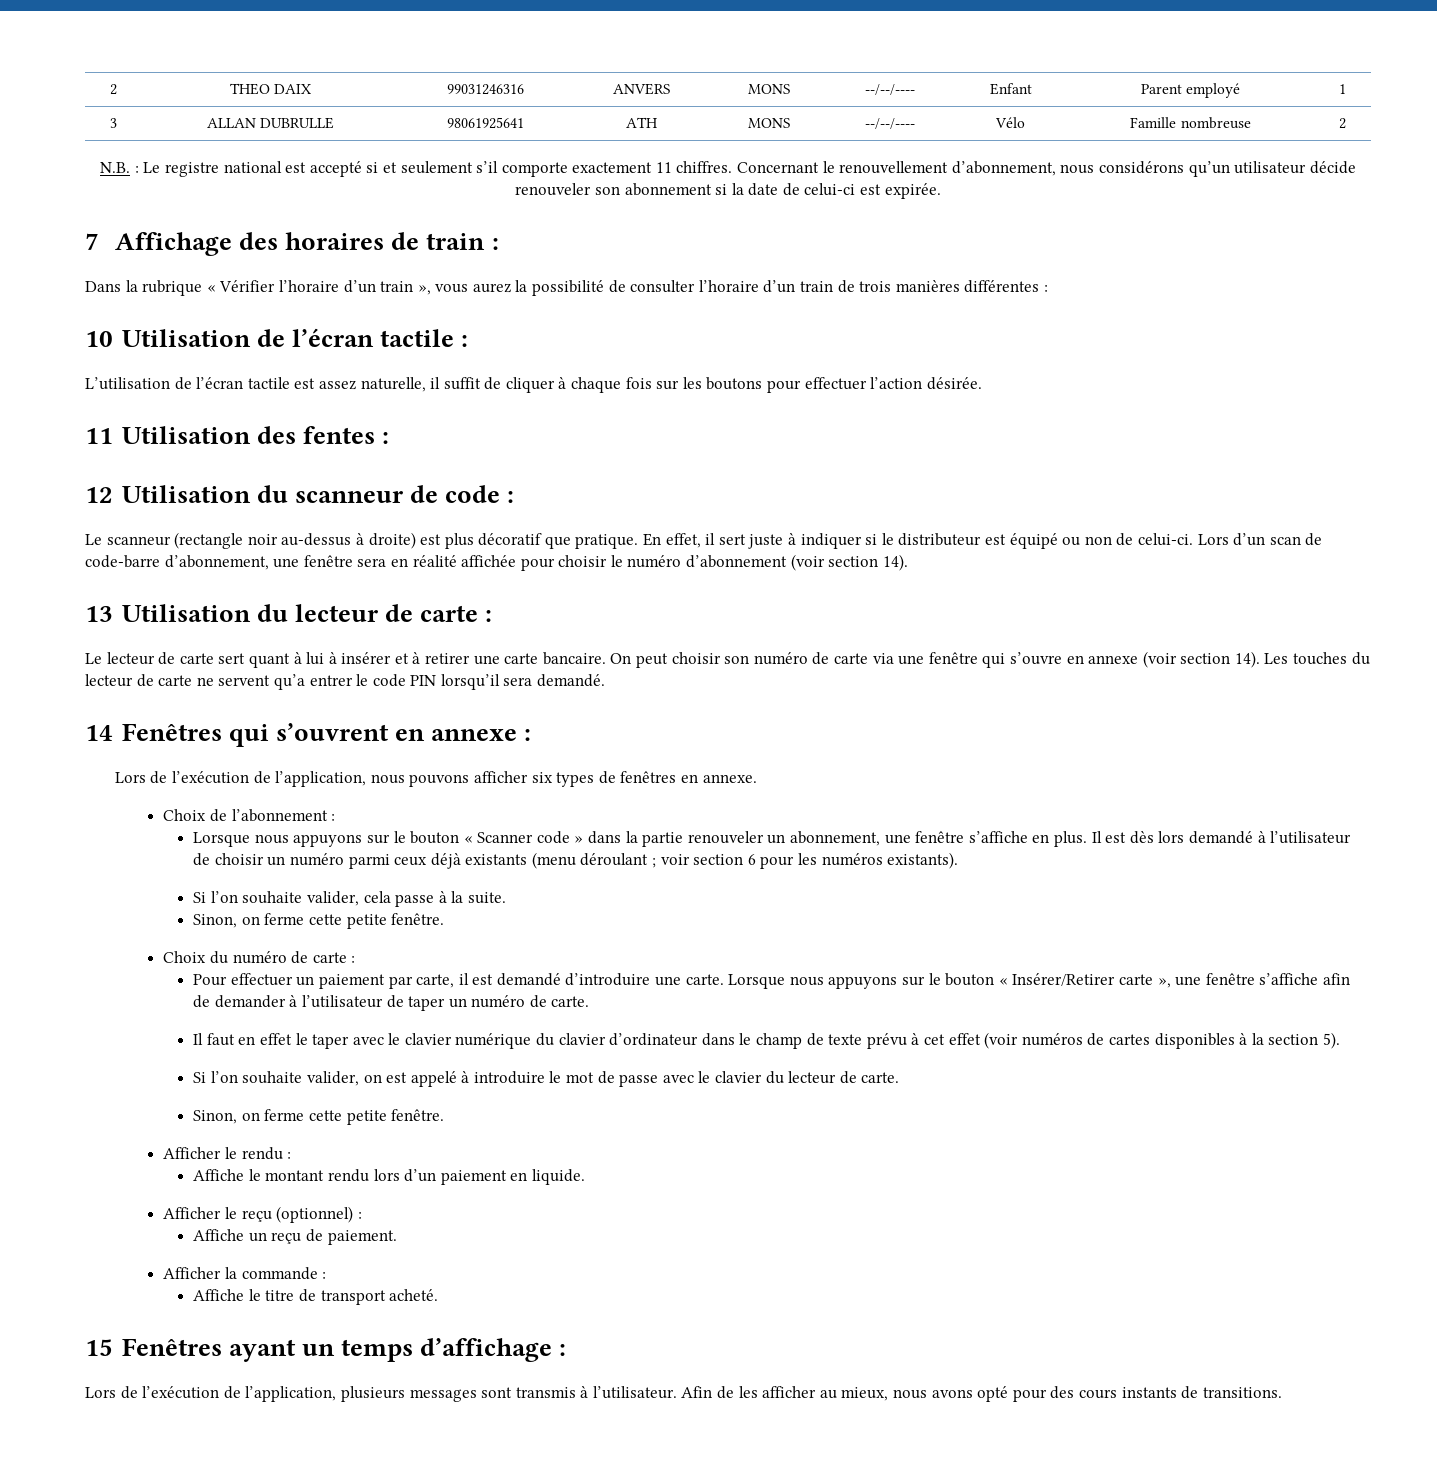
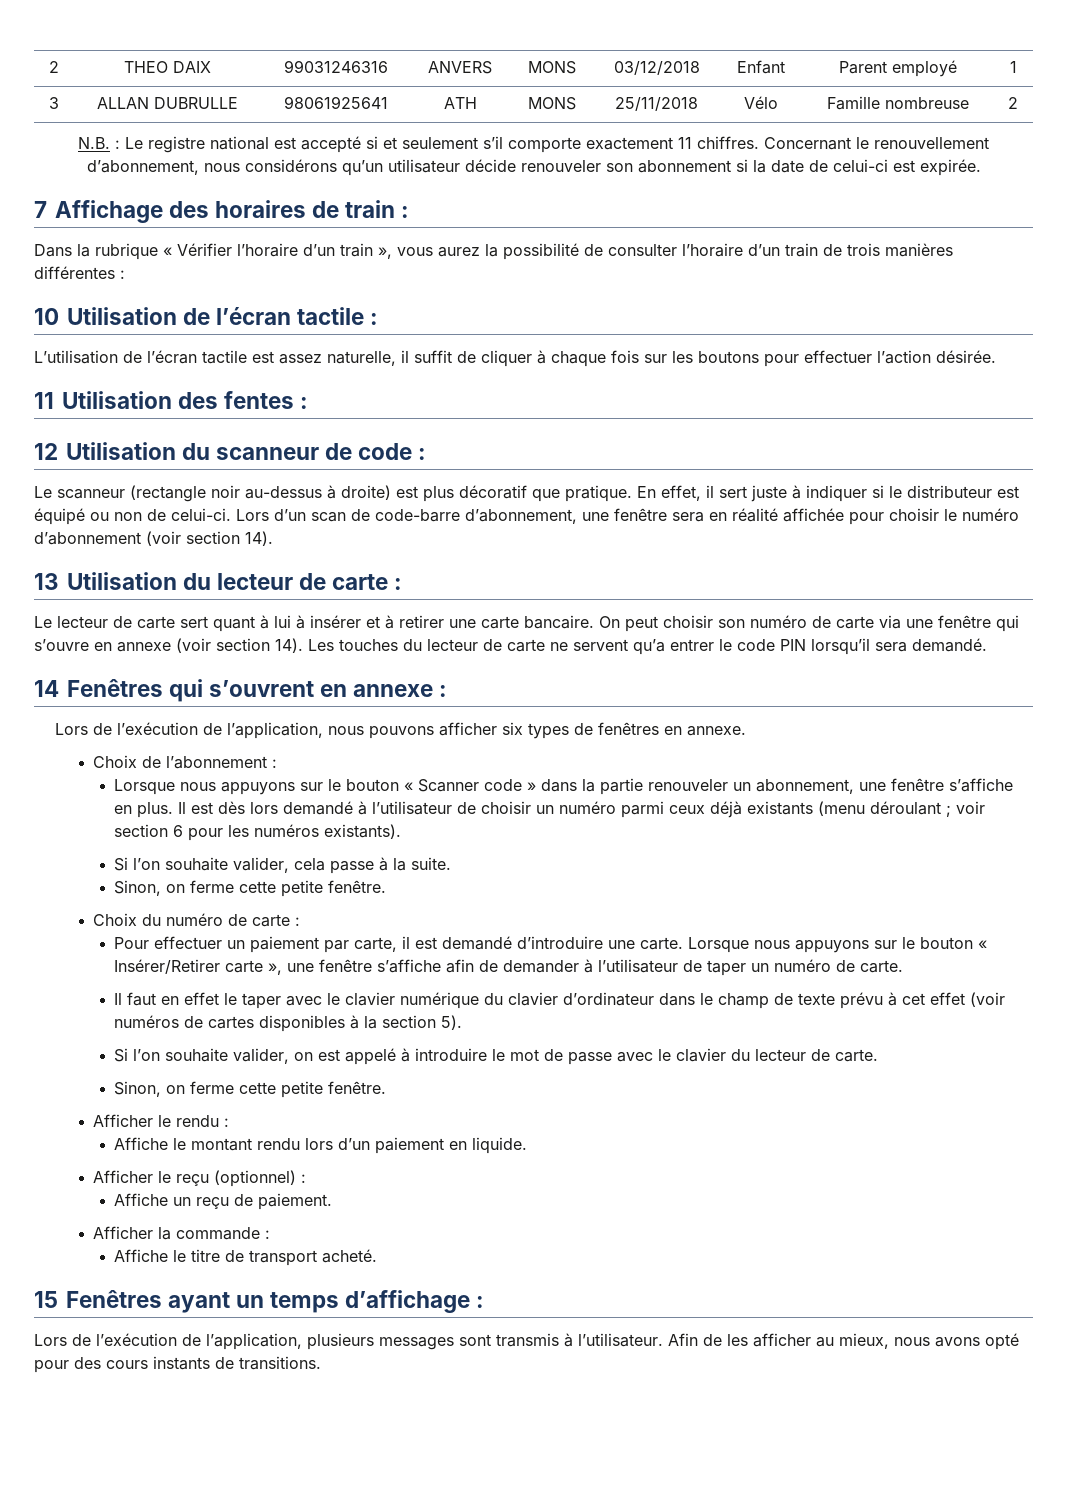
- 2 | THEO DAIX | 99031246316 | ANVERS | MONS | --/--/---- | Enfant | Parent employé | 1
+ 2 | THEO DAIX | 99031246316 | ANVERS | MONS | 03/12/2018 | Enfant | Parent employé | 1
- 3 | ALLAN DUBRULLE | 98061925641 | ATH | MONS | --/--/---- | Vélo | Famille nombreuse | 2
+ 3 | ALLAN DUBRULLE | 98061925641 | ATH | MONS | 25/11/2018 | Vélo | Famille nombreuse | 2

